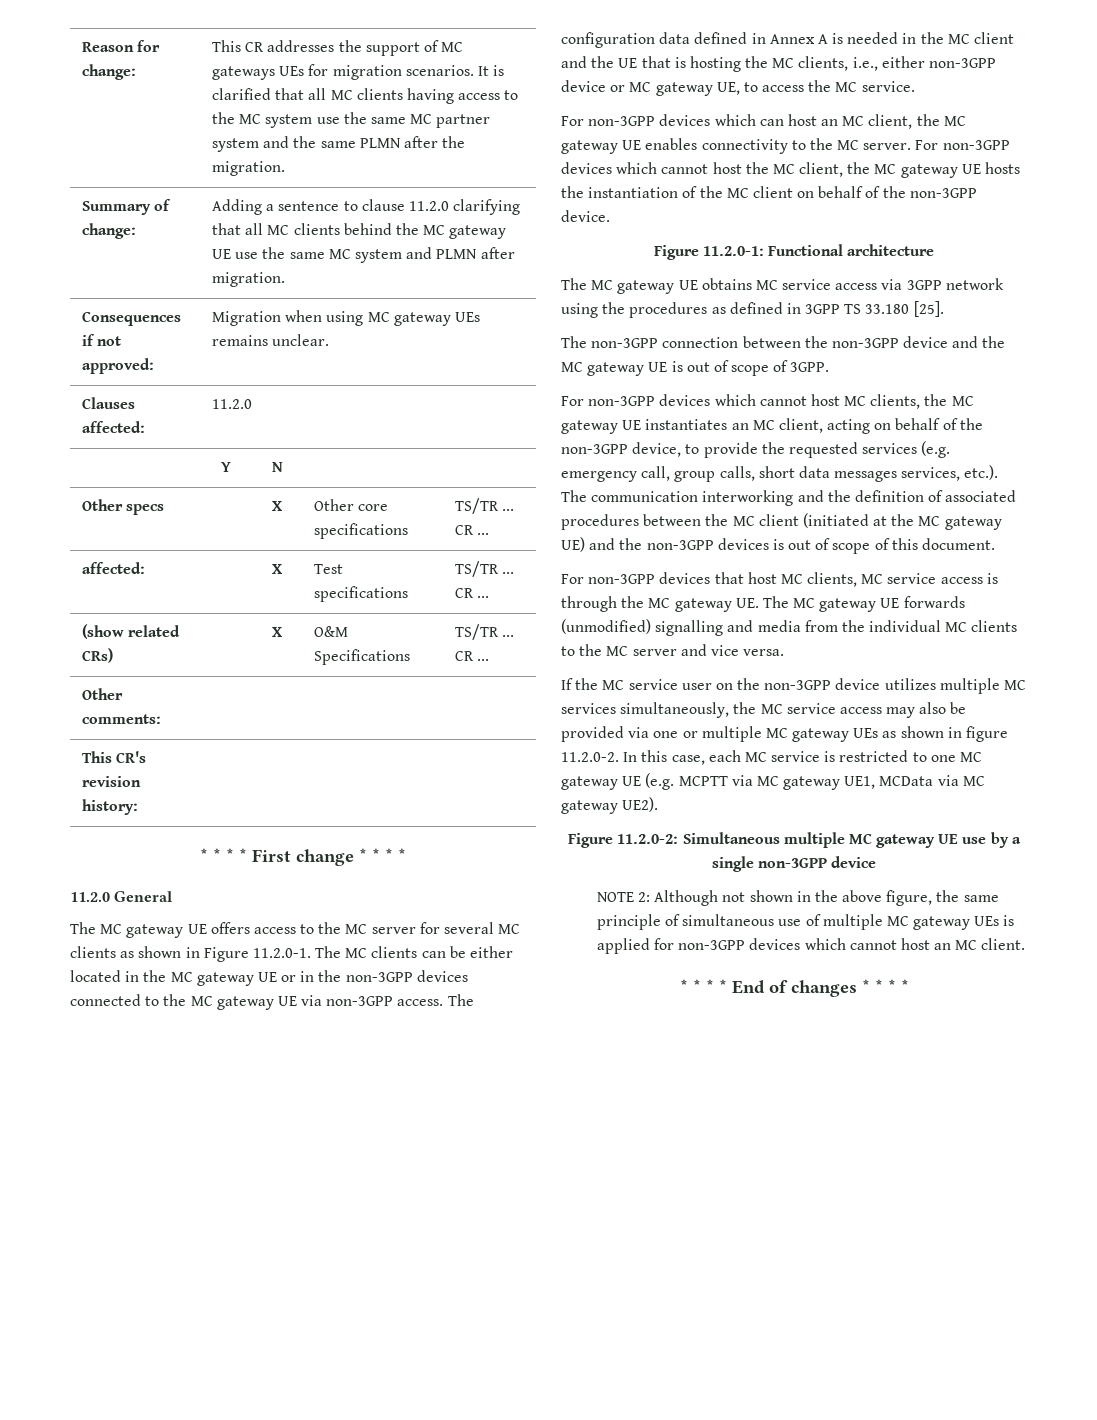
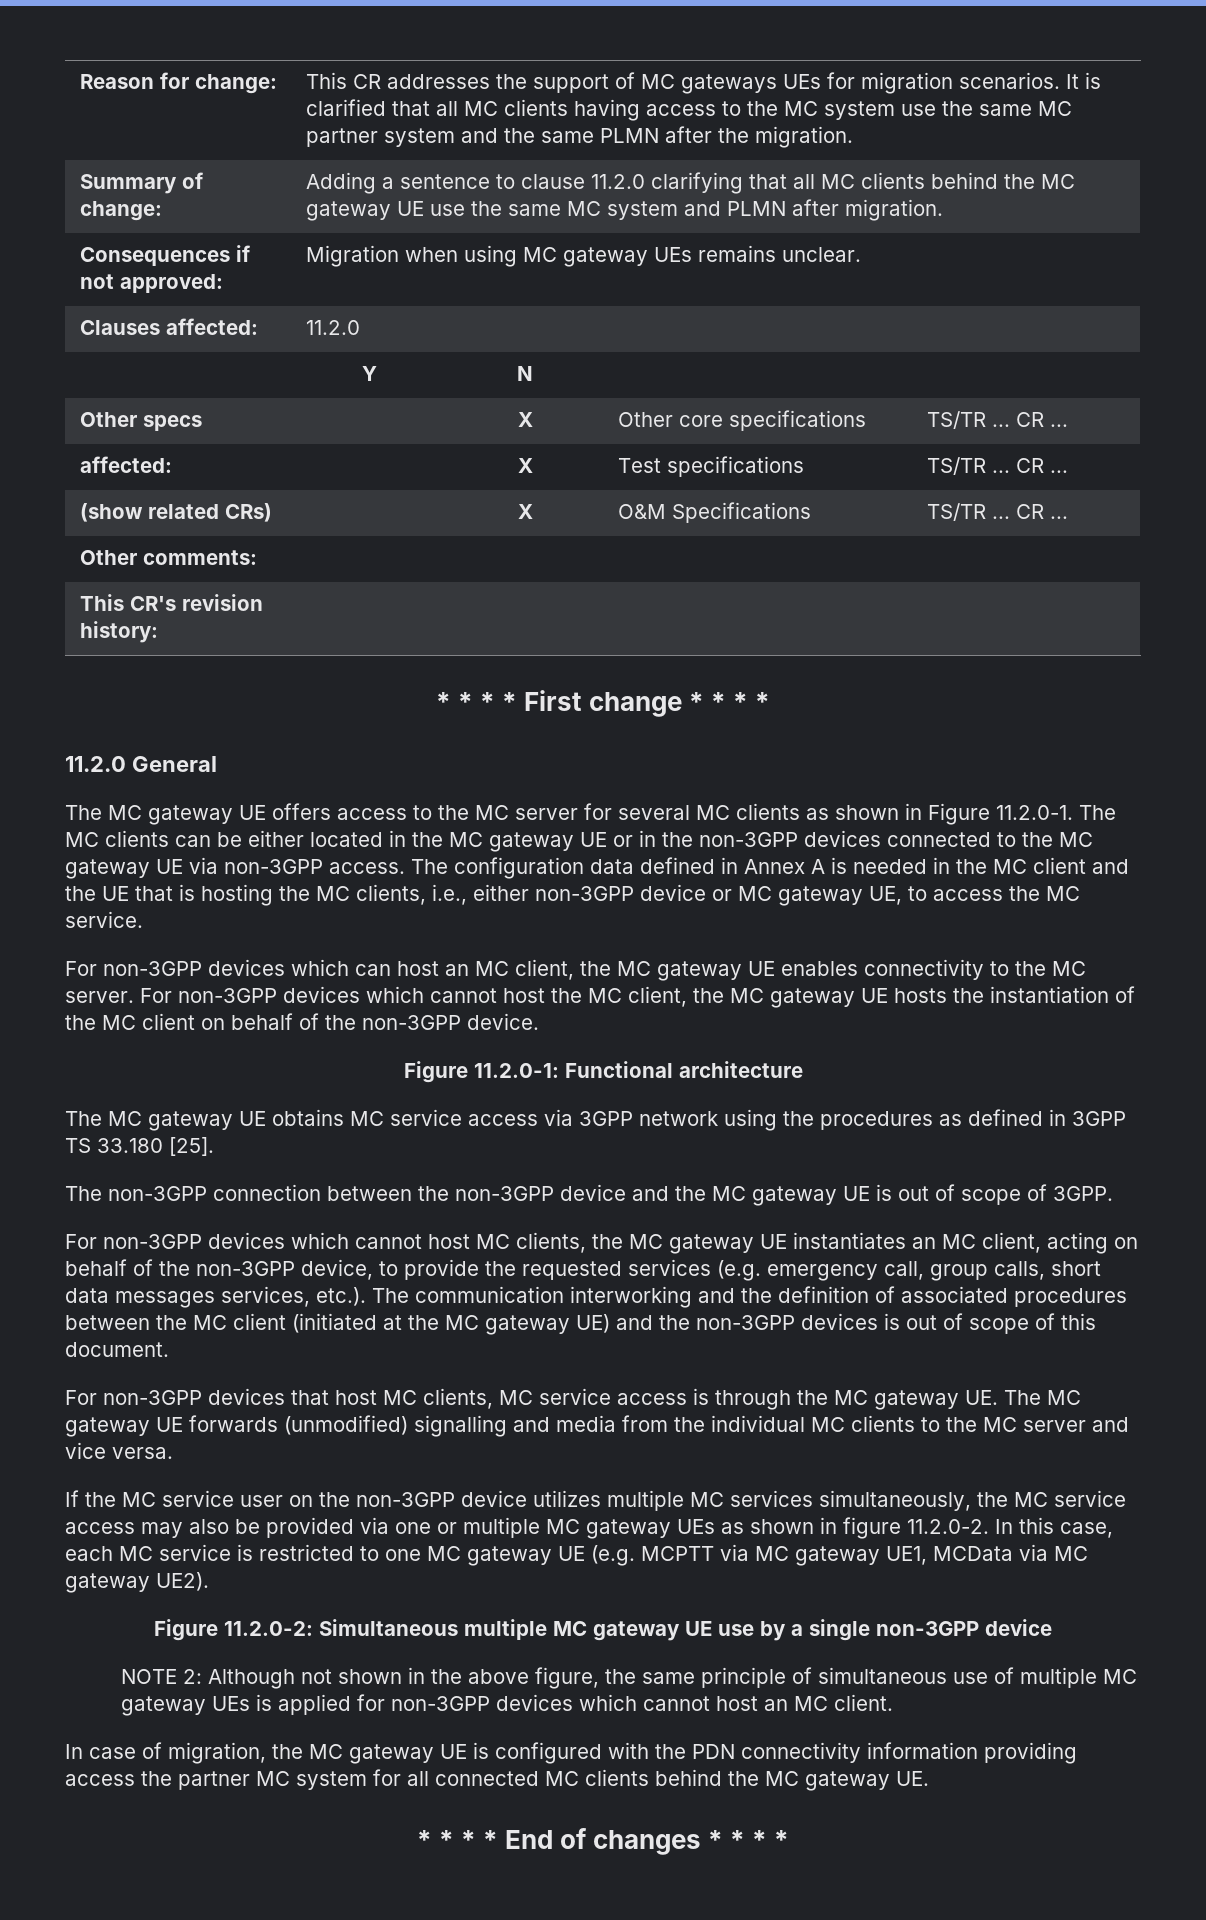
+ In case of migration, the MC gateway UE is configured with the PDN connectivity information providing access the partner MC system for all connected MC clients behind the MC gateway UE.

